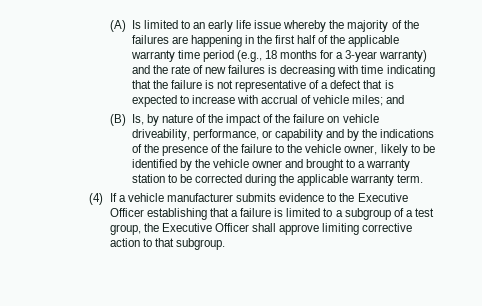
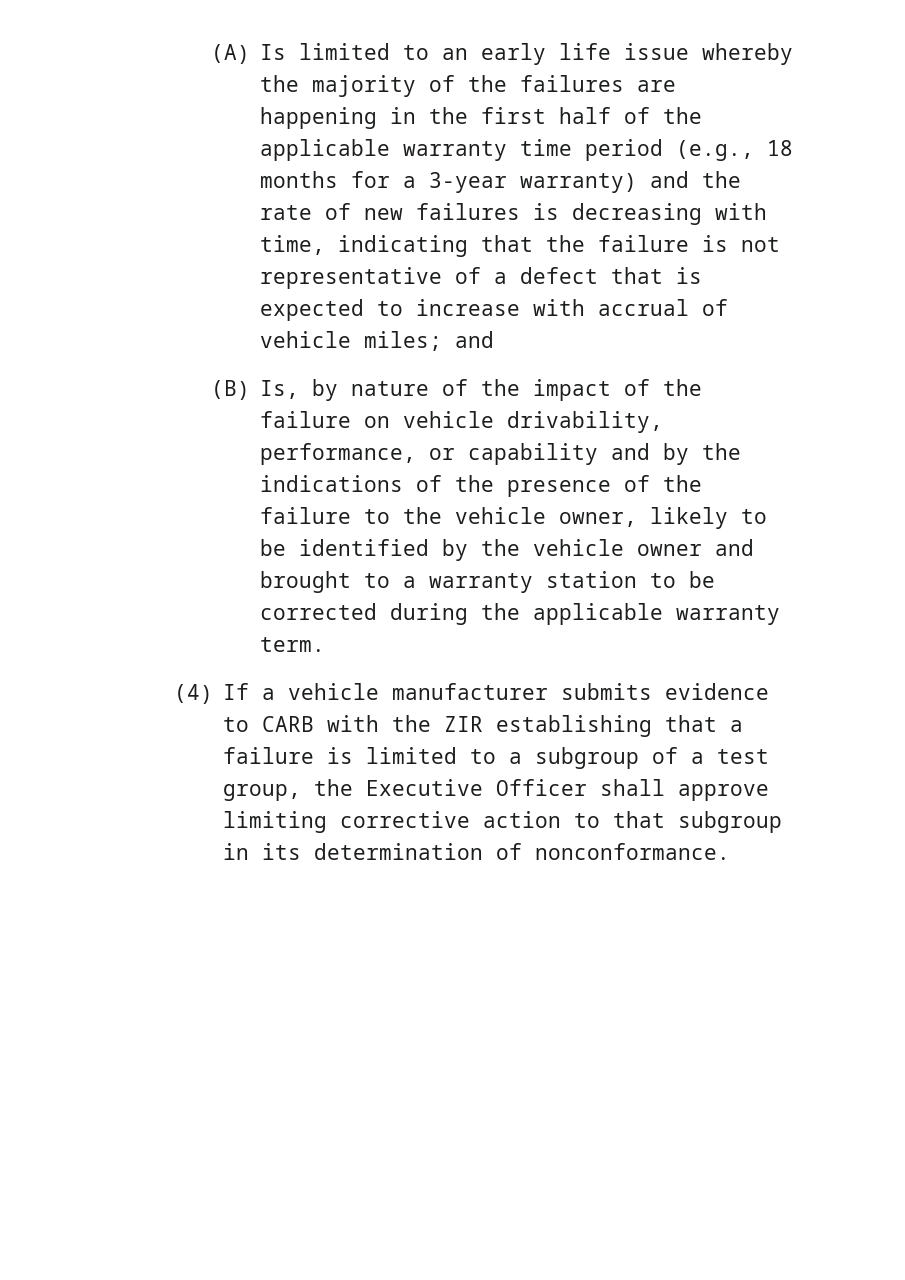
- (A) Is limited to an early life issue whereby the majority of the failures are happening in the first half of the applicable warranty time period (e.g., 18 months for a 3-year warranty) and the rate of new failures is decreasing with time indicating that the failure is not representative of a defect that is expected to increase with accrual of vehicle miles;
+ (A) Is limited to an early life issue whereby the majority of the failures are happening in the first half of the applicable warranty time period (e.g., 18 months for a 3-year warranty) and the rate of new failures is decreasing with time, indicating that the failure is not representative of a defect that is expected to increase with accrual of vehicle miles;
- (B) Is, by nature of the impact of the failure on vehicle driveability, performance, or capability and by the indications of the presence of the failure to the vehicle owner, likely to be identified by the vehicle owner and brought to a warranty station to be corrected during the applicable warranty term.
+ (B) Is, by nature of the impact of the failure on vehicle drivability, performance, or capability and by the indications of the presence of the failure to the vehicle owner, likely to be identified by the vehicle owner and brought to a warranty station to be corrected during the applicable warranty term.
- (4) If a vehicle manufacturer submits evidence to the Executive Officer establishing that a failure is limited to a subgroup of a test group, the Executive Officer shall approve limiting corrective action to that subgroup.
+ (4) If a vehicle manufacturer submits evidence to CARB with the ZIR establishing that a failure is limited to a subgroup of a test group, the Executive Officer shall approve limiting corrective action to that subgroup in its determination of nonconformance.

